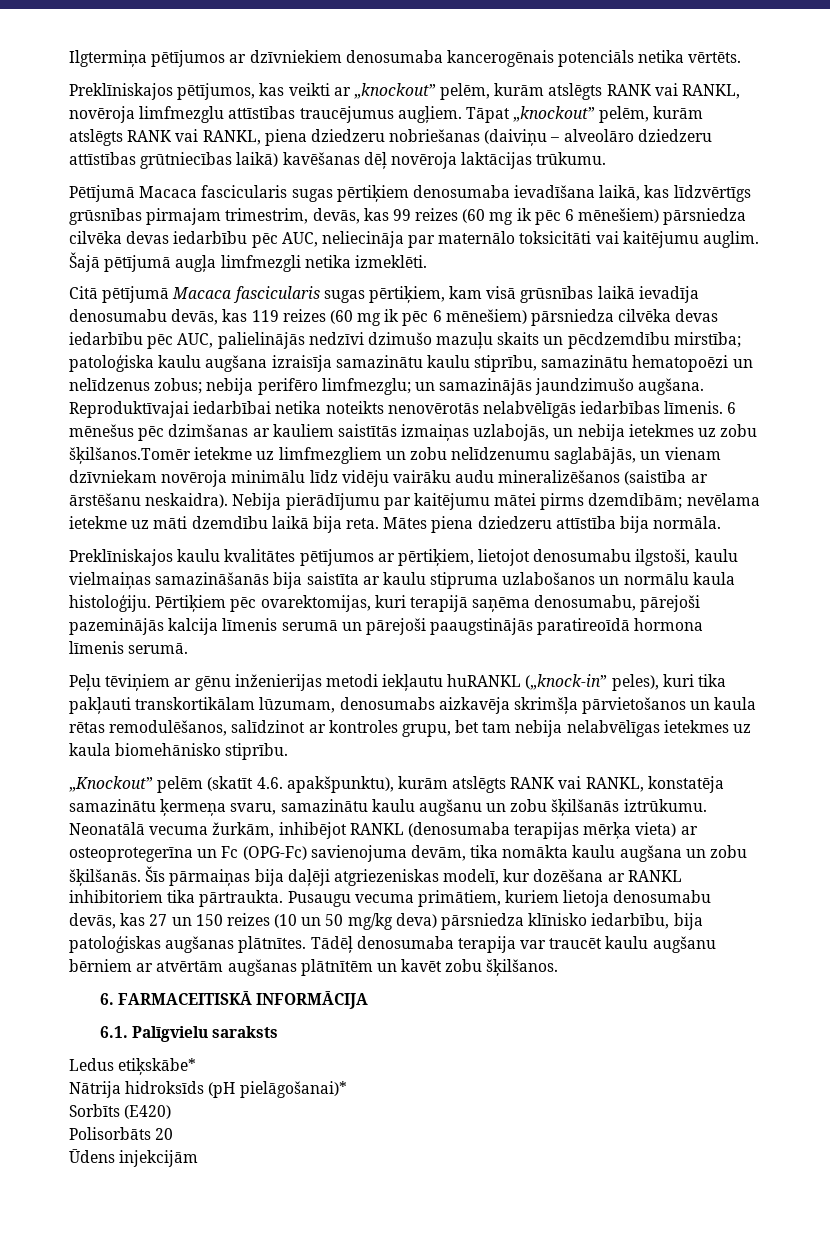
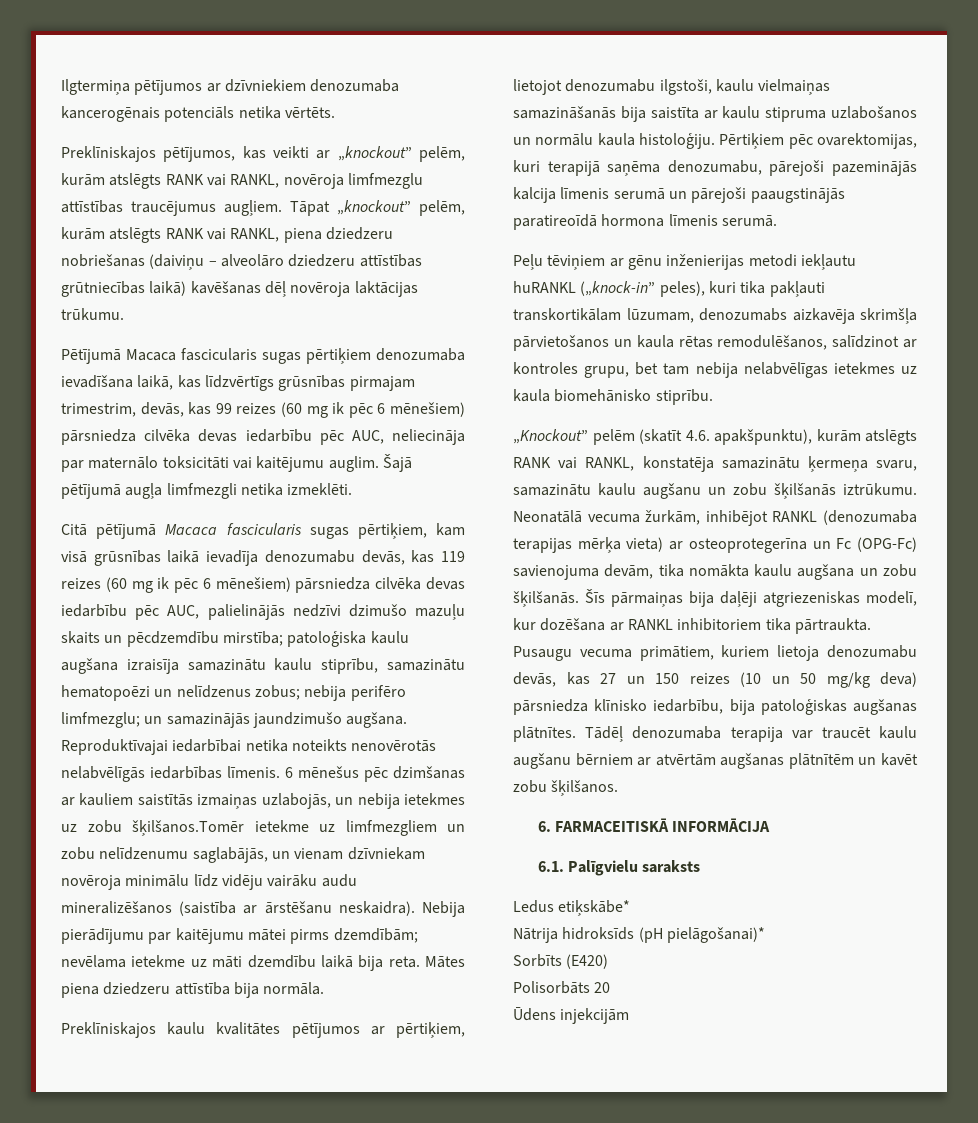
- Ilgtermiņa pētījumos ar dzīvniekiem denosumaba kancerogēnais potenciāls netika vērtēts.
+ Ilgtermiņa pētījumos ar dzīvniekiem denozumaba kancerogēnais potenciāls netika vērtēts.
- Pētījumā Macaca fascicularis sugas pērtiķiem denosumaba ievadīšana laikā, kas līdzvērtīgs grūsnības pirmajam trimestrim, devās, kas 99 reizes (60 mg ik pēc 6 mēnešiem) pārsniedza cilvēka devas iedarbību pēc AUC, neliecināja par maternālo toksicitāti vai kaitējumu auglim.
+ Pētījumā Macaca fascicularis sugas pērtiķiem denozumaba ievadīšana laikā, kas līdzvērtīgs grūsnības pirmajam trimestrim, devās, kas 99 reizes (60 mg ik pēc 6 mēnešiem) pārsniedza cilvēka devas iedarbību pēc AUC, neliecināja par maternālo toksicitāti vai kaitējumu auglim.
- Citā pētījumā Macaca fascicularis sugas pērtiķiem, kam visā grūsnības laikā ievadīja denosumabu devās, kas 119 reizes (60 mg ik pēc 6 mēnešiem) pārsniedza cilvēka devas iedarbību pēc AUC, palielinājās nedzīvi dzimušo mazuļu skaits un pēcdzemdību mirstība; patoloģiska kaulu augšana izraisīja samazinātu kaulu stiprību, samazinātu hematopoēzi un nelīdzenus zobus; nebija perifēro limfmezglu; un samazinājās jaundzimušo augšana.
+ Citā pētījumā Macaca fascicularis sugas pērtiķiem, kam visā grūsnības laikā ievadīja denozumabu devās, kas 119 reizes (60 mg ik pēc 6 mēnešiem) pārsniedza cilvēka devas iedarbību pēc AUC, palielinājās nedzīvi dzimušo mazuļu skaits un pēcdzemdību mirstība; patoloģiska kaulu augšana izraisīja samazinātu kaulu stiprību, samazinātu hematopoēzi un nelīdzenus zobus; nebija perifēro limfmezglu; un samazinājās jaundzimušo augšana.
- Preklīniskajos kaulu kvalitātes pētījumos ar pērtiķiem, lietojot denosumabu ilgstoši, kaulu vielmaiņas samazināšanās bija saistīta ar kaulu stipruma uzlabošanos un normālu kaula histoloģiju.
+ Preklīniskajos kaulu kvalitātes pētījumos ar pērtiķiem, lietojot denozumabu ilgstoši, kaulu vielmaiņas samazināšanās bija saistīta ar kaulu stipruma uzlabošanos un normālu kaula histoloģiju.
- Pērtiķiem pēc ovarektomijas, kuri terapijā saņēma denosumabu, pārejoši pazeminājās kalcija līmenis serumā un pārejoši paaugstinājās paratireoīdā hormona līmenis serumā.
+ Pērtiķiem pēc ovarektomijas, kuri terapijā saņēma denozumabu, pārejoši pazeminājās kalcija līmenis serumā un pārejoši paaugstinājās paratireoīdā hormona līmenis serumā.
- Peļu tēviņiem ar gēnu inženierijas metodi iekļautu huRANKL („knock-in” peles), kuri tika pakļauti transkortikālam lūzumam, denosumabs aizkavēja skrimšļa pārvietošanos un kaula rētas remodulēšanos, salīdzinot ar kontroles grupu, bet tam nebija nelabvēlīgas ietekmes uz kaula biomehānisko stiprību.
+ Peļu tēviņiem ar gēnu inženierijas metodi iekļautu huRANKL („knock-in” peles), kuri tika pakļauti transkortikālam lūzumam, denozumabs aizkavēja skrimšļa pārvietošanos un kaula rētas remodulēšanos, salīdzinot ar kontroles grupu, bet tam nebija nelabvēlīgas ietekmes uz kaula biomehānisko stiprību.
- Neonatālā vecuma žurkām, inhibējot RANKL (denosumaba terapijas mērķa vieta) ar osteoprotegerīna un Fc (OPG-Fc) savienojuma devām, tika nomākta kaulu augšana un zobu šķilšanās.
+ Neonatālā vecuma žurkām, inhibējot RANKL (denozumaba terapijas mērķa vieta) ar osteoprotegerīna un Fc (OPG-Fc) savienojuma devām, tika nomākta kaulu augšana un zobu šķilšanās.
- Pusaugu vecuma primātiem, kuriem lietoja denosumabu devās, kas 27 un 150 reizes (10 un 50 mg/kg deva) pārsniedza klīnisko iedarbību, bija patoloģiskas augšanas plātnītes.
+ Pusaugu vecuma primātiem, kuriem lietoja denozumabu devās, kas 27 un 150 reizes (10 un 50 mg/kg deva) pārsniedza klīnisko iedarbību, bija patoloģiskas augšanas plātnītes.
- Tādēļ denosumaba terapija var traucēt kaulu augšanu bērniem ar atvērtām augšanas plātnītēm un kavēt zobu šķilšanos.
+ Tādēļ denozumaba terapija var traucēt kaulu augšanu bērniem ar atvērtām augšanas plātnītēm un kavēt zobu šķilšanos.

